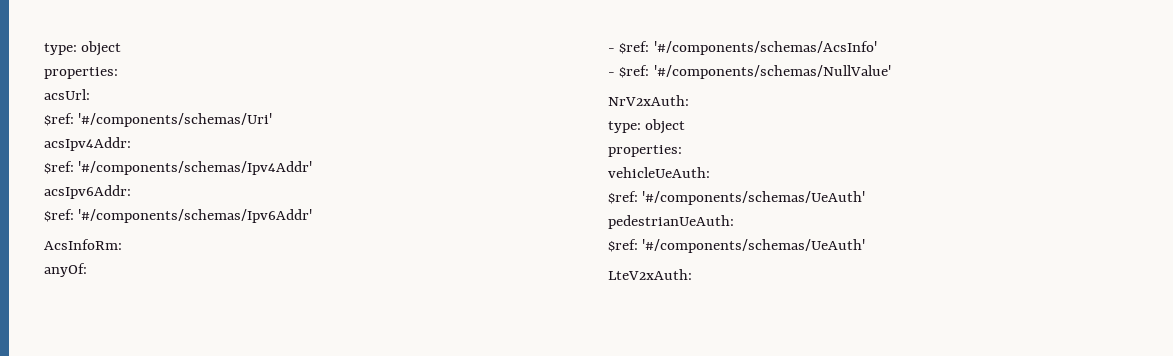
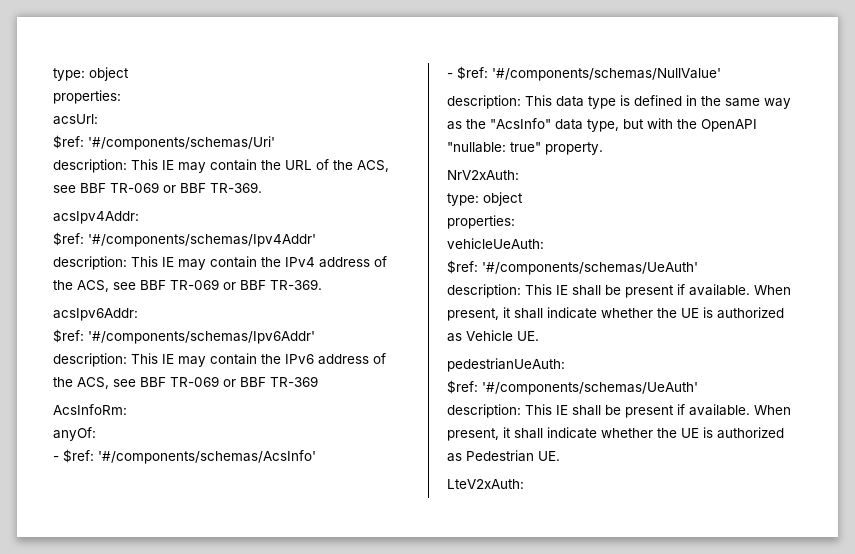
+ description: This IE may contain the URL of the ACS, see BBF TR-069 or BBF TR-369.
  acsIpv4Addr:
  $ref: '#/components/schemas/Ipv4Addr'
+ description: This IE may contain the IPv4 address of the ACS, see BBF TR-069 or BBF TR-369.
  acsIpv6Addr:
  $ref: '#/components/schemas/Ipv6Addr'
+ description: This IE may contain the IPv6 address of the ACS, see BBF TR-069 or BBF TR-369
+ description: This data type is defined in the same way as the "AcsInfo" data type, but with the OpenAPI "nullable: true" property.
+ description: This IE shall be present if available. When present, it shall indicate whether the UE is authorized as Vehicle UE.
  pedestrianUeAuth:
  $ref: '#/components/schemas/UeAuth'
+ description: This IE shall be present if available. When present, it shall indicate whether the UE is authorized as Pedestrian UE.

